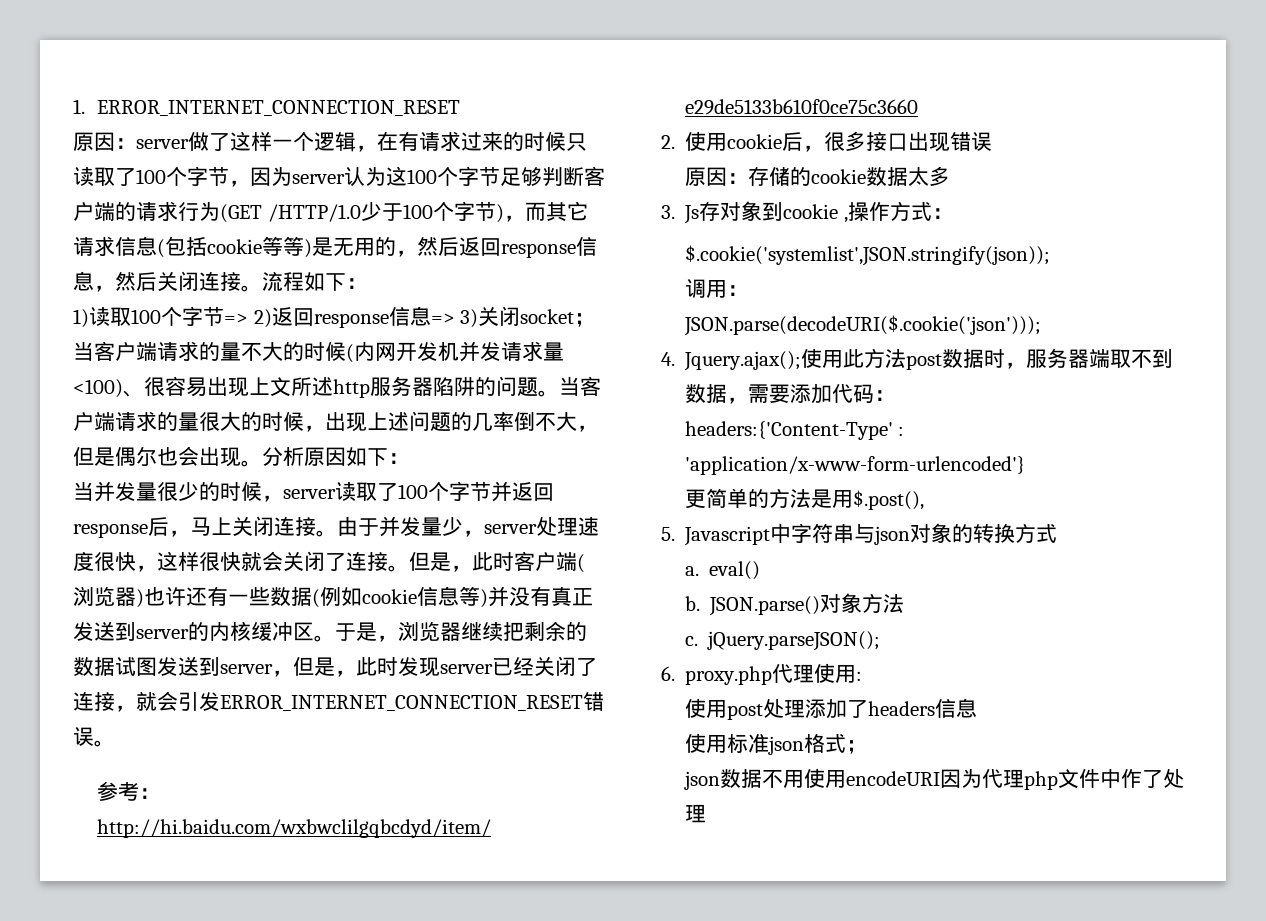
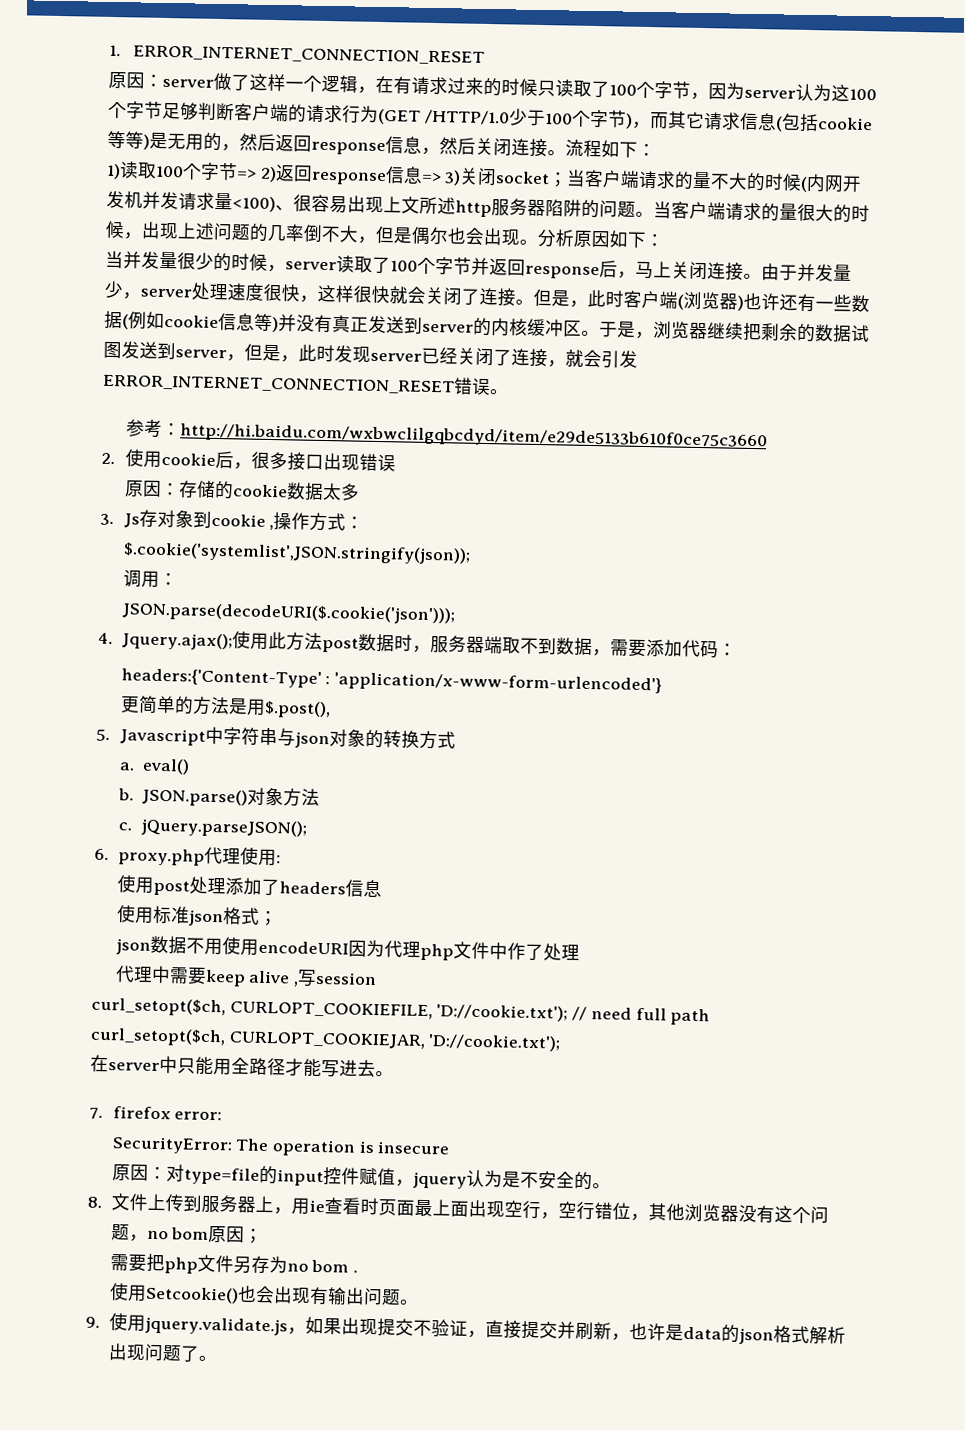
+ 代理中需要keep alive ,写session
+ curl_setopt($ch, CURLOPT_COOKIEFILE, 'D://cookie.txt'); // need full path
+ curl_setopt($ch, CURLOPT_COOKIEJAR, 'D://cookie.txt');
+ 在server中只能用全路径才能写进去。
+ 7. firefox error:
+ SecurityError: The operation is insecure
+ 原因：对type=file的input控件赋值，jquery认为是不安全的。
+ 8.文件上传到服务器上，用ie查看时页面最上面出现空行，空行错位，其他浏览器没有这个问题，no bom原因；
+ 需要把php文件另存为no bom .
+ 使用Setcookie()也会出现有输出问题。
+ 9.使用jquery.validate.js，如果出现提交不验证，直接提交并刷新，也许是data的json格式解析出现问题了。

